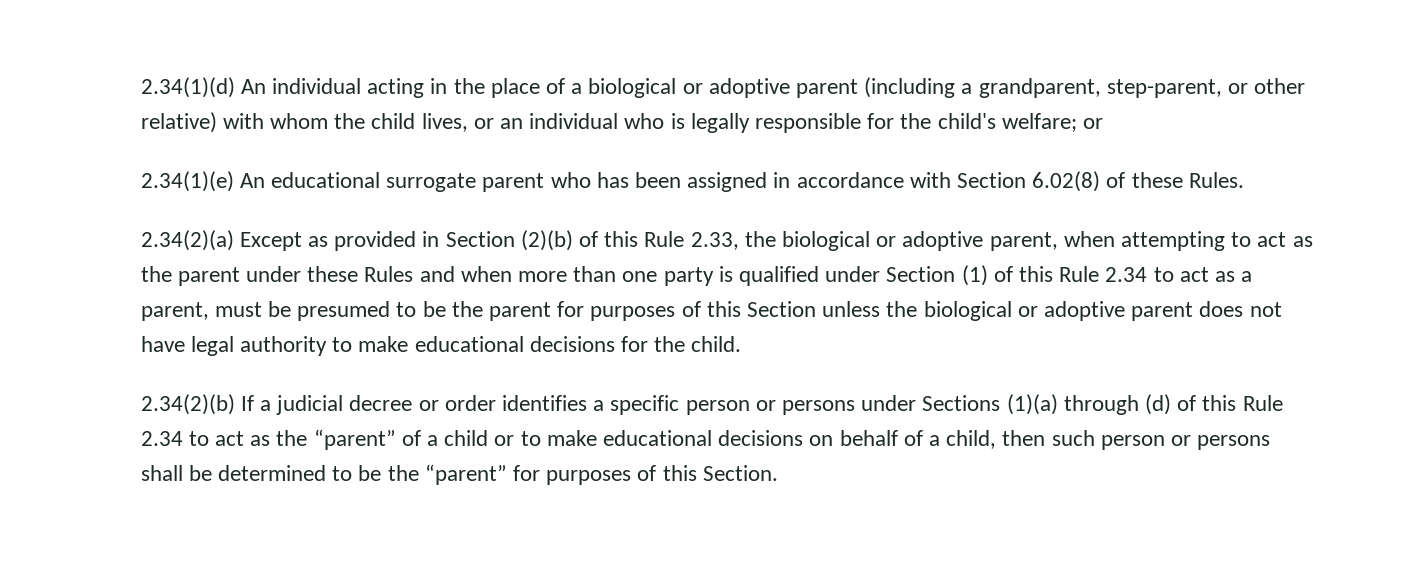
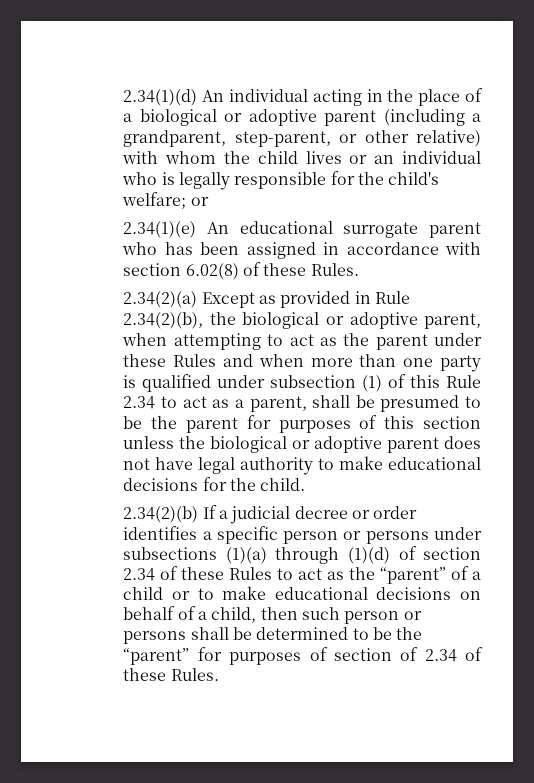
- 2.34(1)(d) An individual acting in the place of a biological or adoptive parent (including a grandparent, step-parent, or other relative) with whom the child lives, or an individual who is legally responsible for the child's welfare; or
+ 2.34(1)(d) An individual acting in the place of a biological or adoptive parent (including a grandparent, step-parent, or other relative) with whom the child lives or an individual who is legally responsible for the child's welfare; or
- 2.34(1)(e) An educational surrogate parent who has been assigned in accordance with Section 6.02(8) of these Rules.
+ 2.34(1)(e) An educational surrogate parent who has been assigned in accordance with section 6.02(8) of these Rules.
- 2.34(2)(a) Except as provided in Section (2)(b) of this Rule 2.33, the biological or adoptive parent, when attempting to act as the parent under these Rules and when more than one party is qualified under Section (1) of this Rule 2.34 to act as a parent, must be presumed to be the parent for purposes of this Section unless the biological or adoptive parent does not have legal authority to make educational decisions for the child.
+ 2.34(2)(a) Except as provided in Rule 2.34(2)(b), the biological or adoptive parent, when attempting to act as the parent under these Rules and when more than one party is qualified under subsection (1) of this Rule 2.34 to act as a parent, shall be presumed to be the parent for purposes of this section unless the biological or adoptive parent does not have legal authority to make educational decisions for the child.
- 2.34(2)(b) If a judicial decree or order identifies a specific person or persons under Sections (1)(a) through (d) of this Rule 2.34 to act as the “parent” of a child or to make educational decisions on behalf of a child, then such person or persons shall be determined to be the “parent” for purposes of this Section.
+ 2.34(2)(b) If a judicial decree or order identifies a specific person or persons under subsections (1)(a) through (1)(d) of section 2.34 of these Rules to act as the “parent” of a child or to make educational decisions on behalf of a child, then such person or persons shall be determined to be the “parent” for purposes of section of 2.34 of these Rules.

